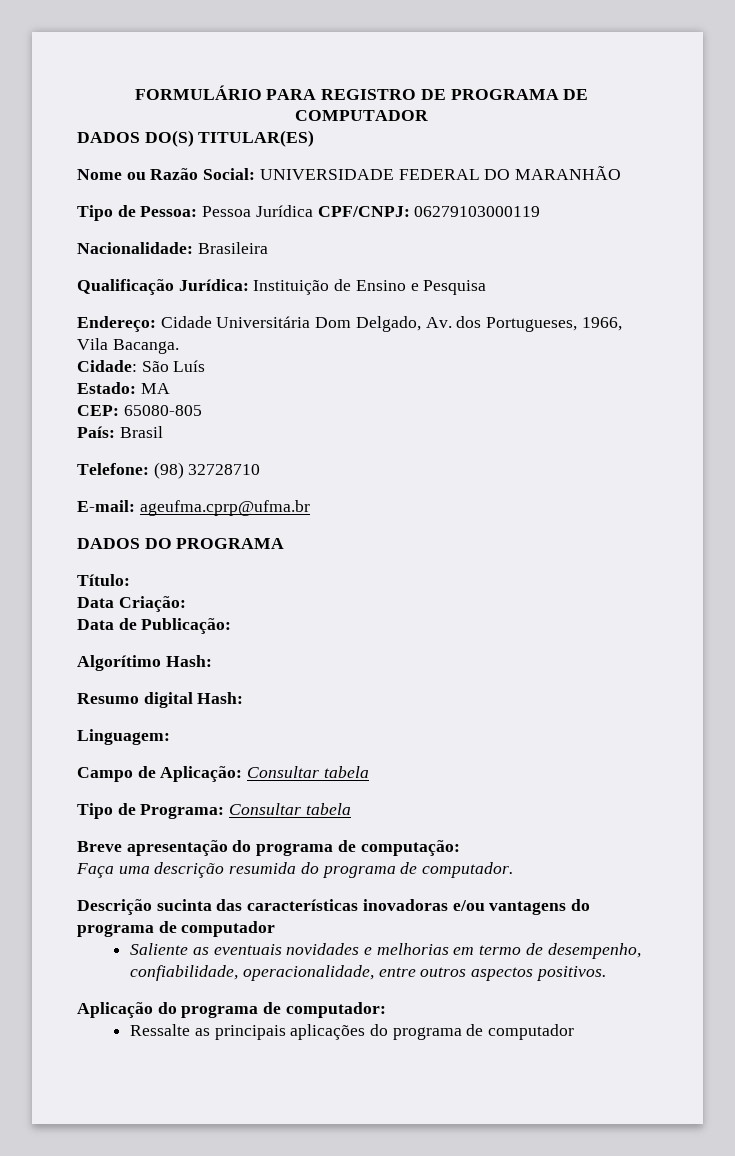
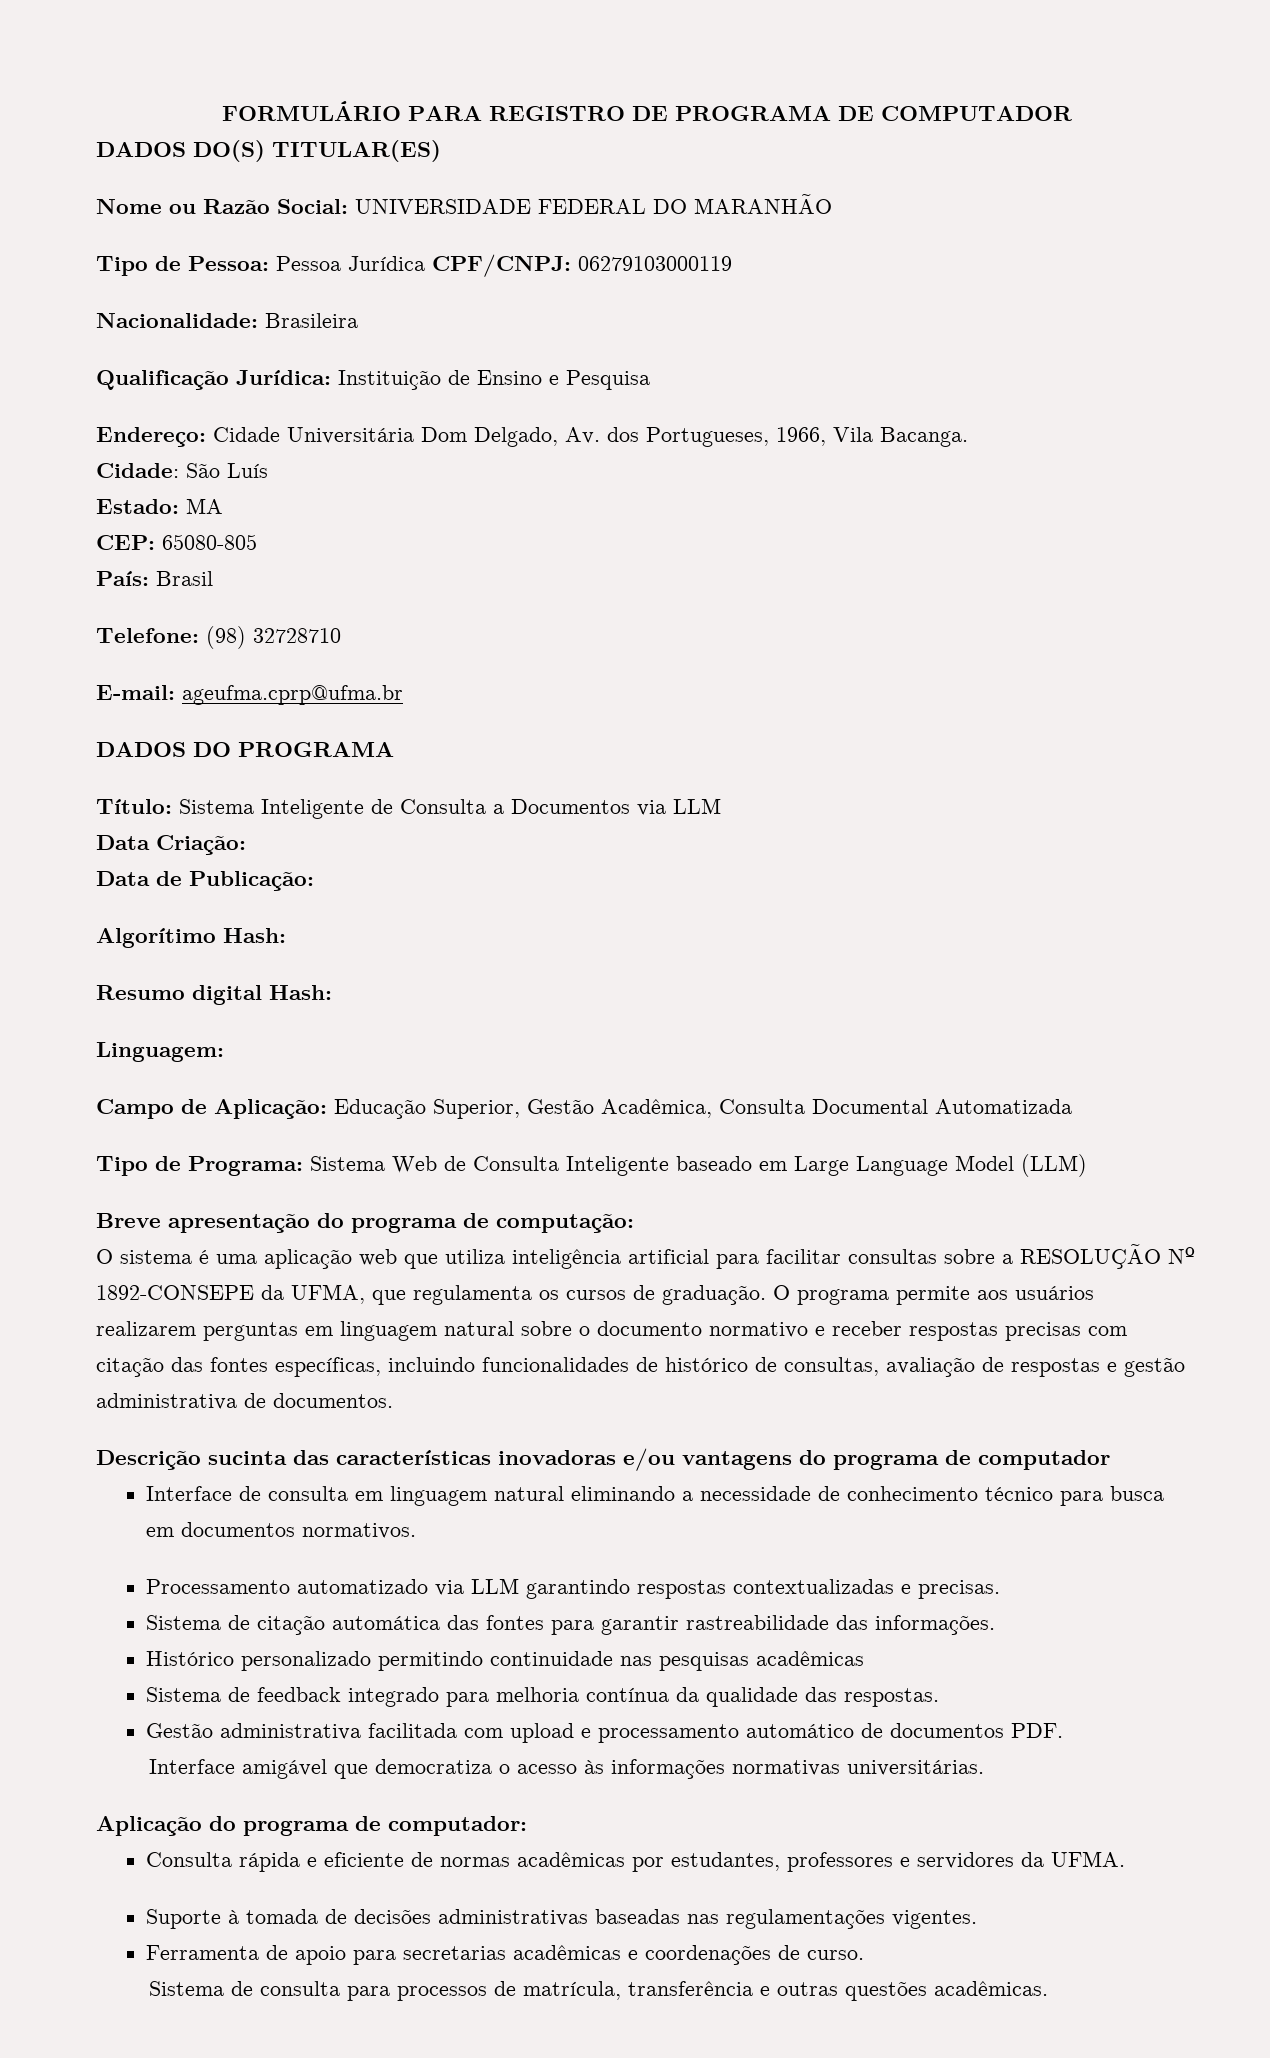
- Título:
+ Título: Sistema Inteligente de Consulta a Documentos via LLM
- Campo de Aplicação: Consultar tabela
- Tipo de Programa: Consultar tabela
+ Campo de Aplicação: Educação Superior, Gestão Acadêmica, Consulta Documental Automatizada
+ Tipo de Programa: Sistema Web de Consulta Inteligente baseado em Large Language Model (LLM)
- Faça uma descrição resumida do programa de computador.
+ O sistema é uma aplicação web que utiliza inteligência artificial para facilitar consultas sobre a RESOLUÇÃO Nº 1892-CONSEPE da UFMA, que regulamenta os cursos de graduação. O programa permite aos usuários realizarem perguntas em linguagem natural sobre o documento normativo e receber respostas precisas com citação das fontes específicas, incluindo funcionalidades de histórico de consultas, avaliação de respostas e gestão administrativa de documentos.
- Saliente as eventuais novidades e melhorias em termo de desempenho, confiabilidade, operacionalidade, entre outros aspectos positivos.
+ Interface de consulta em linguagem natural eliminando a necessidade de conhecimento técnico para busca em documentos normativos.
+ Processamento automatizado via LLM garantindo respostas contextualizadas e precisas.
+ Sistema de citação automática das fontes para garantir rastreabilidade das informações.
+ Histórico personalizado permitindo continuidade nas pesquisas acadêmicas
+ Sistema de feedback integrado para melhoria contínua da qualidade das respostas.
+ Gestão administrativa facilitada com upload e processamento automático de documentos PDF.
+ Interface amigável que democratiza o acesso às informações normativas universitárias.
- Ressalte as principais aplicações do programa de computador
+ Consulta rápida e eficiente de normas acadêmicas por estudantes, professores e servidores da UFMA.
+ Suporte à tomada de decisões administrativas baseadas nas regulamentações vigentes.
+ Ferramenta de apoio para secretarias acadêmicas e coordenações de curso.
+ Sistema de consulta para processos de matrícula, transferência e outras questões acadêmicas.

